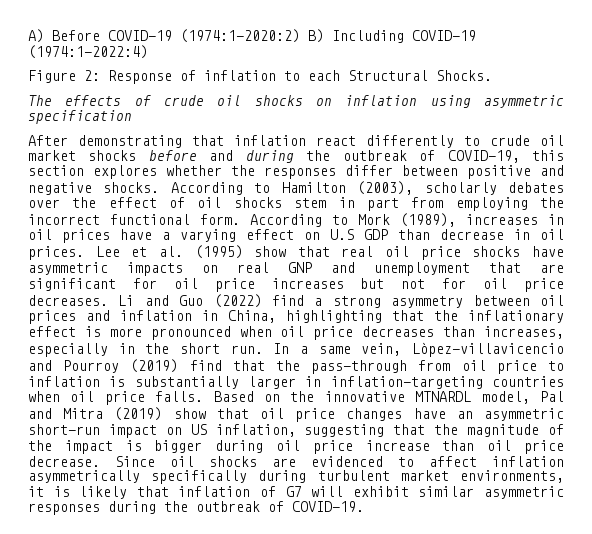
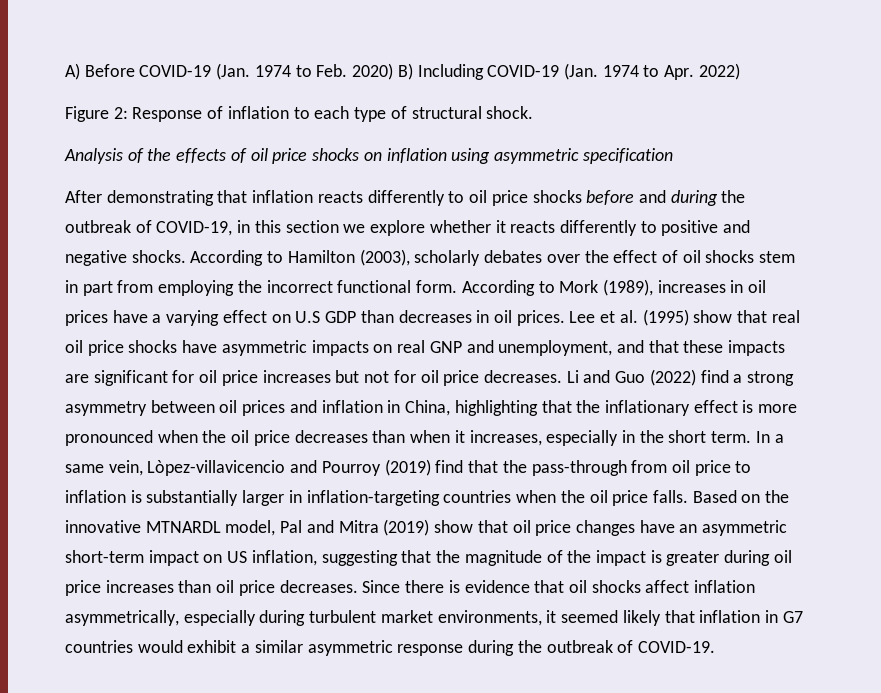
- A) Before COVID-19 (1974:1-2020:2) B) Including COVID-19 (1974:1-2022:4)
+ A) Before COVID-19 (Jan. 1974 to Feb. 2020) B) Including COVID-19 (Jan. 1974 to Apr. 2022)
- Figure 2: Response of inflation to each Structural Shocks.
- The effects of crude oil shocks on inflation using asymmetric specification
+ Figure 2: Response of inflation to each type of structural shock.
+ Analysis of the effects of oil price shocks on inflation using asymmetric specification
- After demonstrating that inflation react differently to crude oil market shocks before and during the outbreak of COVID-19, this section explores whether the responses differ between positive and negative shocks.
+ After demonstrating that inflation reacts differently to oil price shocks before and during the outbreak of COVID-19, in this section we explore whether it reacts differently to positive and negative shocks.
- According to Mork (1989), increases in oil prices have a varying effect on U.S GDP than decrease in oil prices.
+ According to Mork (1989), increases in oil prices have a varying effect on U.S GDP than decreases in oil prices.
- Lee et al. (1995) show that real oil price shocks have asymmetric impacts on real GNP and unemployment that are significant for oil price increases but not for oil price decreases.
+ Lee et al. (1995) show that real oil price shocks have asymmetric impacts on real GNP and unemployment, and that these impacts are significant for oil price increases but not for oil price decreases.
- Li and Guo (2022) find a strong asymmetry between oil prices and inflation in China, highlighting that the inflationary effect is more pronounced when oil price decreases than increases, especially in the short run.
+ Li and Guo (2022) find a strong asymmetry between oil prices and inflation in China, highlighting that the inflationary effect is more pronounced when the oil price decreases than when it increases, especially in the short term.
- In a same vein, Lòpez-villavicencio and Pourroy (2019) find that the pass-through from oil price to inflation is substantially larger in inflation-targeting countries when oil price falls.
+ In a same vein, Lòpez-villavicencio and Pourroy (2019) find that the pass-through from oil price to inflation is substantially larger in inflation-targeting countries when the oil price falls.
- Based on the innovative MTNARDL model, Pal and Mitra (2019) show that oil price changes have an asymmetric short-run impact on US inflation, suggesting that the magnitude of the impact is bigger during oil price increase than oil price decrease. Since oil shocks are evidenced to affect inflation asymmetrically specifically during turbulent market environments, it is likely that inflation of G7 will exhibit similar asymmetric responses during the outbreak of COVID-19.
+ Based on the innovative MTNARDL model, Pal and Mitra (2019) show that oil price changes have an asymmetric short-term impact on US inflation, suggesting that the magnitude of the impact is greater during oil price increases than oil price decreases. Since there is evidence that oil shocks affect inflation asymmetrically, especially during turbulent market environments, it seemed likely that inflation in G7 countries would exhibit a similar asymmetric response during the outbreak of COVID-19.

